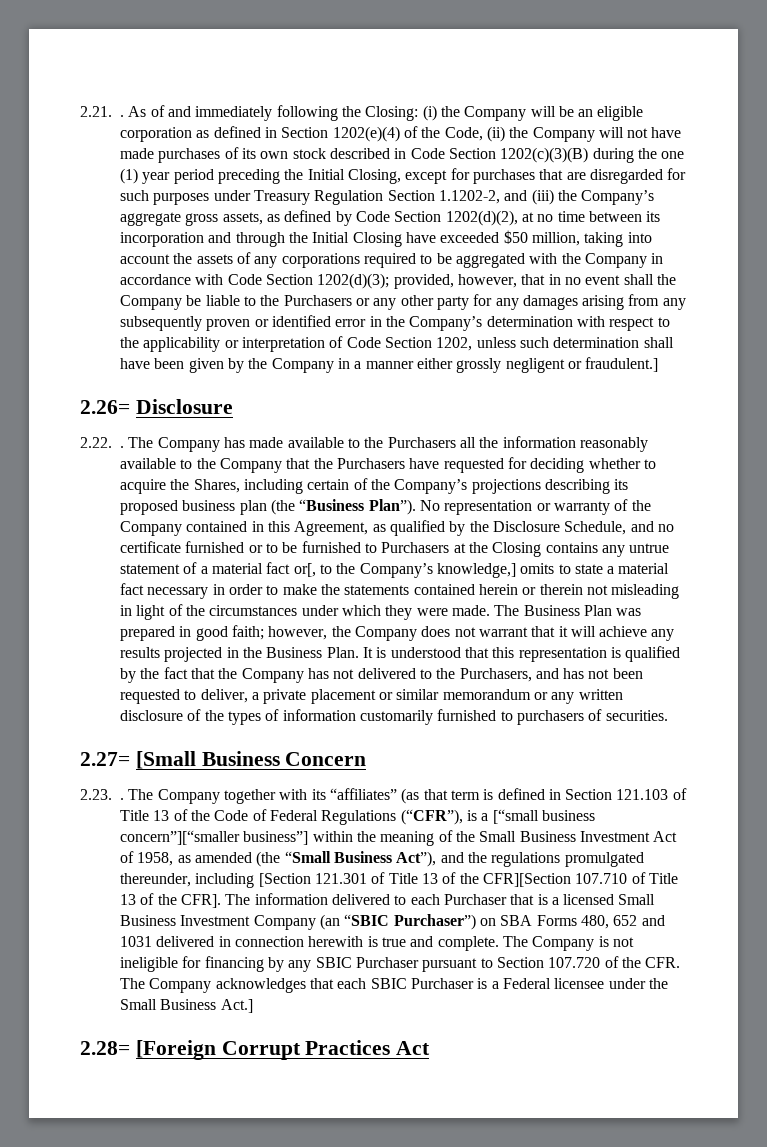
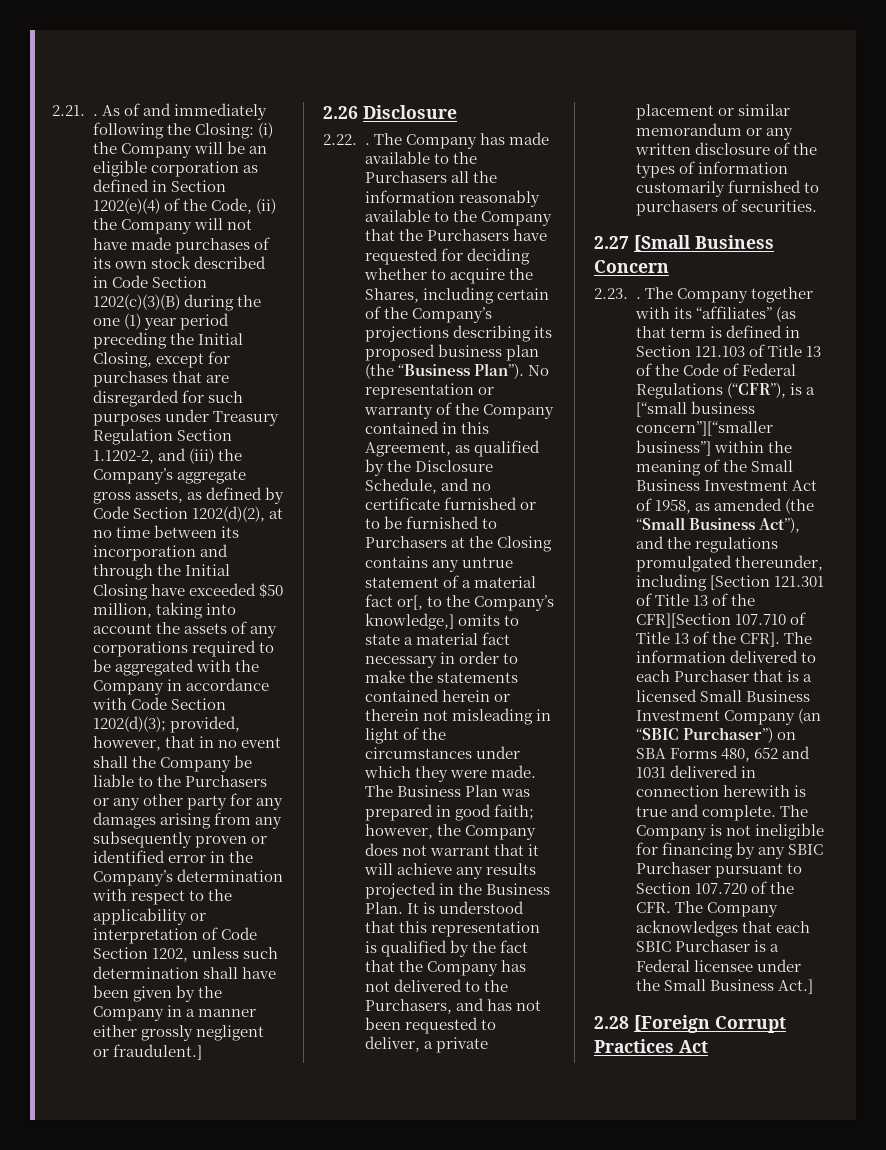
- 2.26= Disclosure
+ 2.26 Disclosure
- 2.27= [Small Business Concern
+ 2.27 [Small Business Concern
- 2.28= [Foreign Corrupt Practices Act
+ 2.28 [Foreign Corrupt Practices Act

